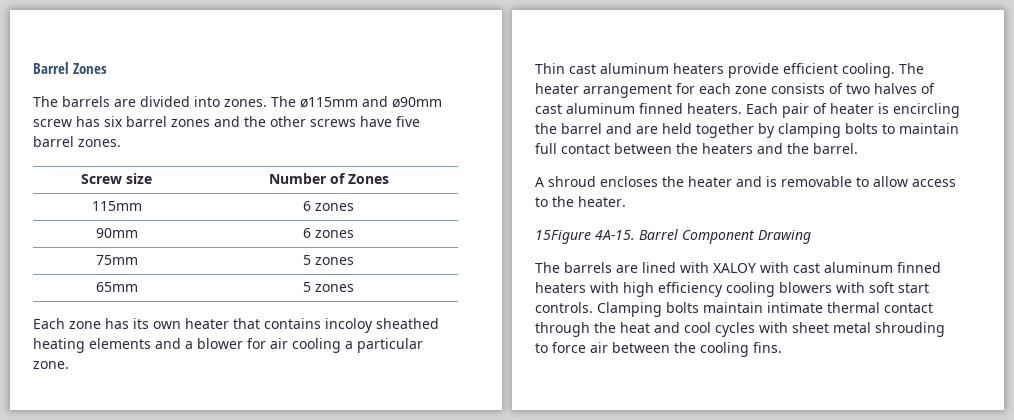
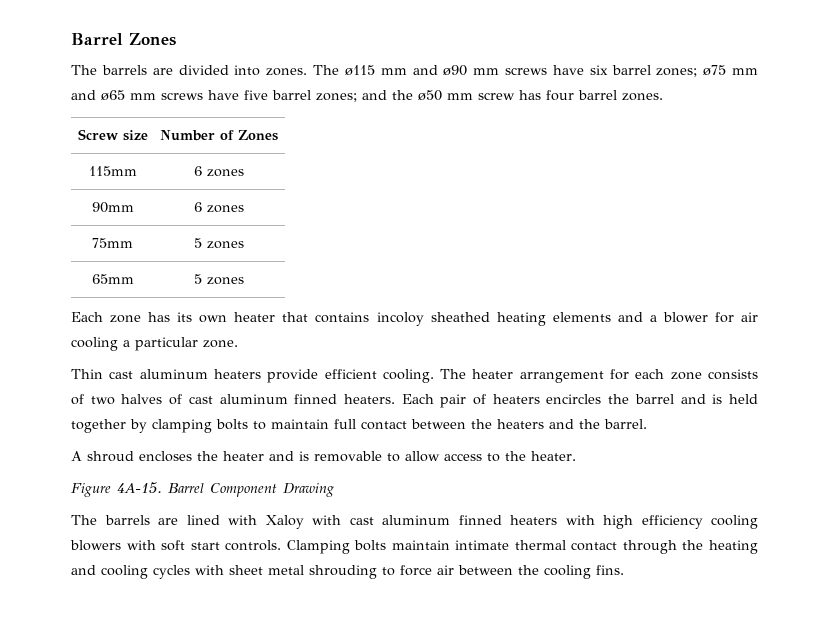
- The ø115mm and ø90mm screw has six barrel zones and the other screws have five barrel zones.
+ The ø115 mm and ø90 mm screws have six barrel zones; ø75 mm and ø65 mm screws have five barrel zones; and the ø50 mm screw has four barrel zones.
- Each pair of heater is encircling the barrel and are held together by clamping bolts to maintain full contact between the heaters and the barrel.
+ Each pair of heaters encircles the barrel and is held together by clamping bolts to maintain full contact between the heaters and the barrel.
- 15Figure 4A-15.
+ Figure 4A-15.
- The barrels are lined with XALOY with cast aluminum finned heaters with high efficiency cooling blowers with soft start controls.
+ The barrels are lined with Xaloy with cast aluminum finned heaters with high efficiency cooling blowers with soft start controls.
- Clamping bolts maintain intimate thermal contact through the heat and cool cycles with sheet metal shrouding to force air between the cooling fins.
+ Clamping bolts maintain intimate thermal contact through the heating and cooling cycles with sheet metal shrouding to force air between the cooling fins.

